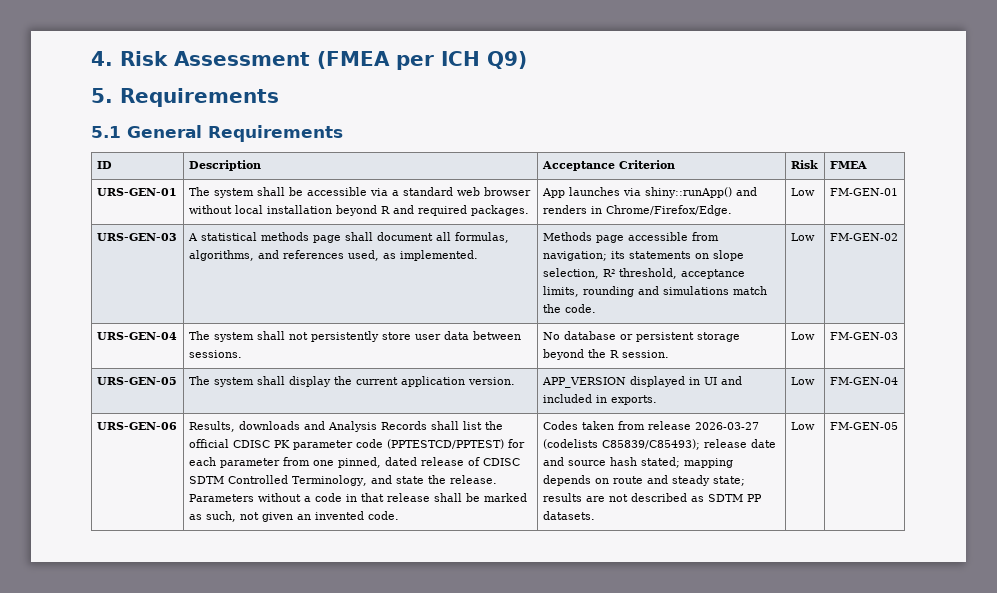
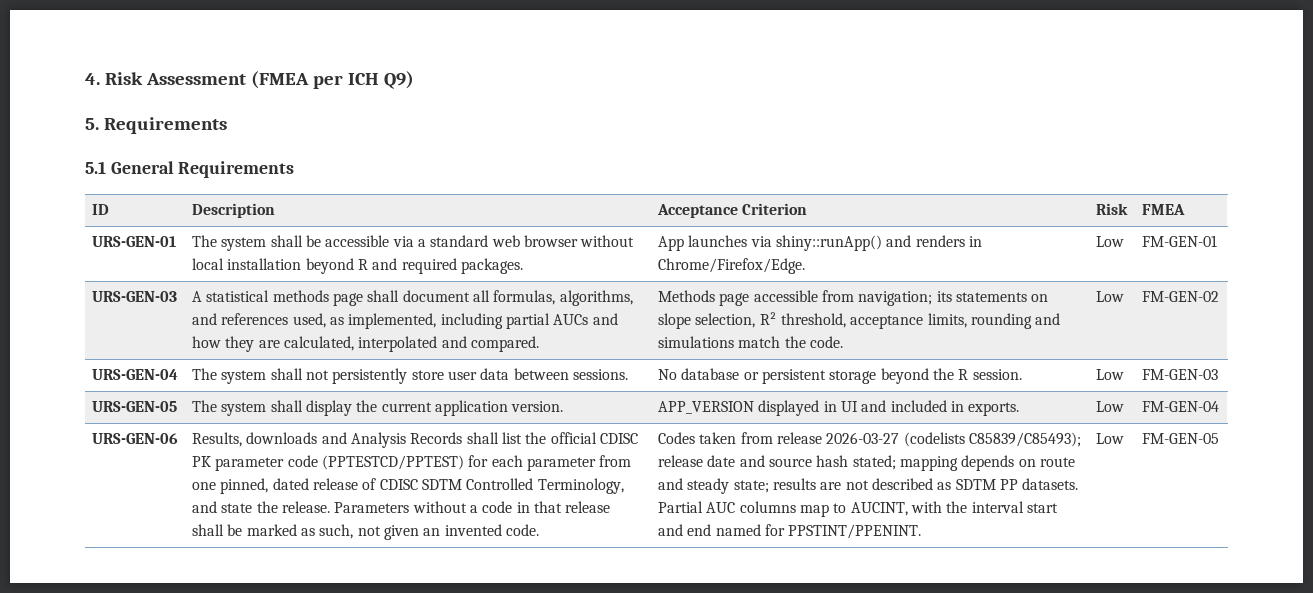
- A statistical methods page shall document all formulas, algorithms, and references used, as implemented.
+ A statistical methods page shall document all formulas, algorithms, and references used, as implemented, including partial AUCs and how they are calculated, interpolated and compared.
+ Partial AUC columns map to AUCINT, with the interval start and end named for PPSTINT/PPENINT.

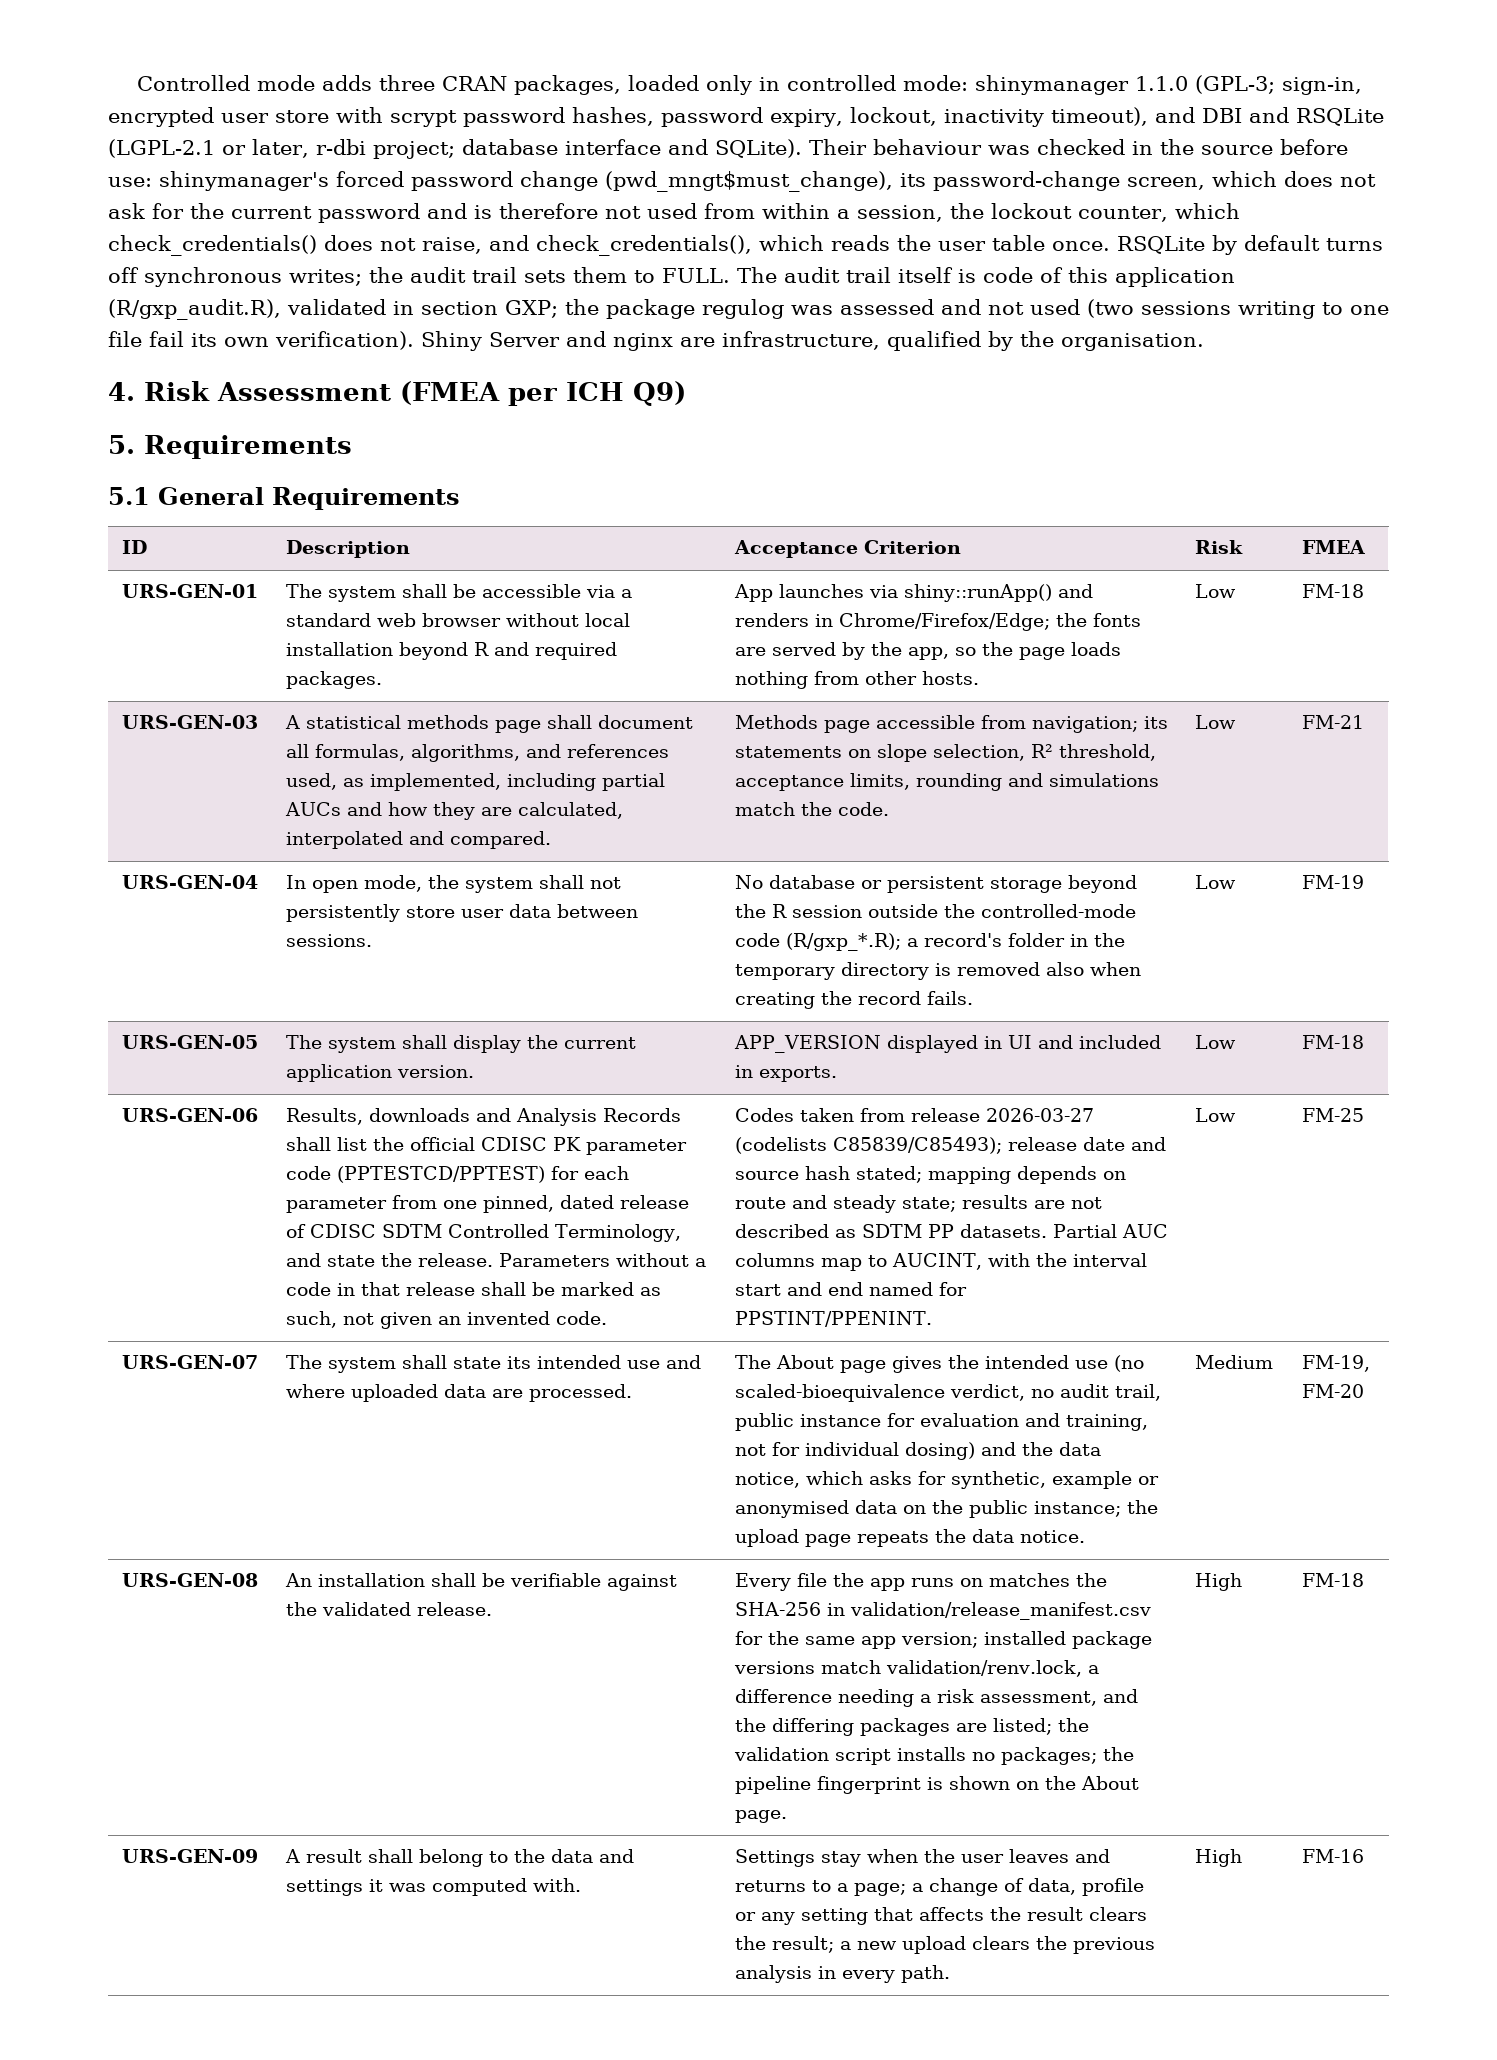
+ Controlled mode adds three CRAN packages, loaded only in controlled mode: shinymanager 1.1.0 (GPL-3; sign-in, encrypted user store with scrypt password hashes, password expiry, lockout, inactivity timeout), and DBI and RSQLite (LGPL-2.1 or later, r-dbi project; database interface and SQLite). Their behaviour was checked in the source before use: shinymanager's forced password change (pwd_mngt$must_change), its password-change screen, which does not ask for the current password and is therefore not used from within a session, the lockout counter, which check_credentials() does not raise, and check_credentials(), which reads the user table once. RSQLite by default turns off synchronous writes; the audit trail sets them to FULL. The audit trail itself is code of this application (R/gxp_audit.R), validated in section GXP; the package regulog was assessed and not used (two sessions writing to one file fail its own verification). Shiny Server and nginx are infrastructure, qualified by the organisation.
- App launches via shiny::runApp() and renders in Chrome/Firefox/Edge. | Low | FM-GEN-01
+ App launches via shiny::runApp() and renders in Chrome/Firefox/Edge; the fonts are served by the app, so the page loads nothing from other hosts. | Low | FM-18
- FM-GEN-02
+ FM-21
- The system shall not persistently store user data between sessions.
+ In open mode, the system shall not persistently store user data between sessions.
- No database or persistent storage beyond the R session. | Low | FM-GEN-03
+ No database or persistent storage beyond the R session outside the controlled-mode code (R/gxp_*.R); a record's folder in the temporary directory is removed also when creating the record fails. | Low | FM-19
- URS-GEN-05 | The system shall display the current application version. | APP_VERSION displayed in UI and included in exports. | Low | FM-GEN-04
+ URS-GEN-05 | The system shall display the current application version. | APP_VERSION displayed in UI and included in exports. | Low | FM-18
- FM-GEN-05
+ FM-25
+ URS-GEN-07 | The system shall state its intended use and where uploaded data are processed. | The About page gives the intended use (no scaled-bioequivalence verdict, no audit trail, public instance for evaluation and training, not for individual dosing) and the data notice, which asks for synthetic, example or anonymised data on the public instance; the upload page repeats the data notice. | Medium | FM-19, FM-20
+ URS-GEN-08 | An installation shall be verifiable against the validated release. | Every file the app runs on matches the SHA-256 in validation/release_manifest.csv for the same app version; installed package versions match validation/renv.lock, a difference needing a risk assessment, and the differing packages are listed; the validation script installs no packages; the pipeline fingerprint is shown on the About page. | High | FM-18
+ URS-GEN-09 | A result shall belong to the data and settings it was computed with. | Settings stay when the user leaves and returns to a page; a change of data, profile or any setting that affects the result clears the result; a new upload clears the previous analysis in every path. | High | FM-16

